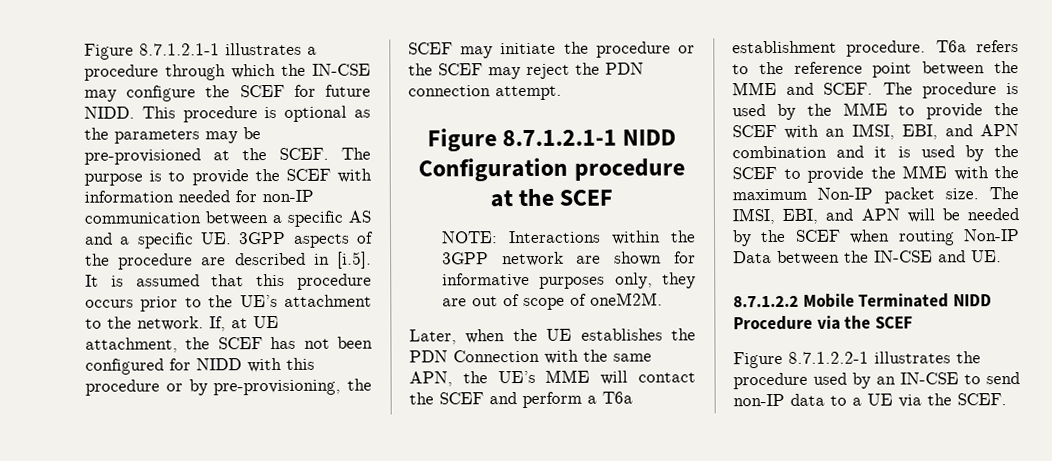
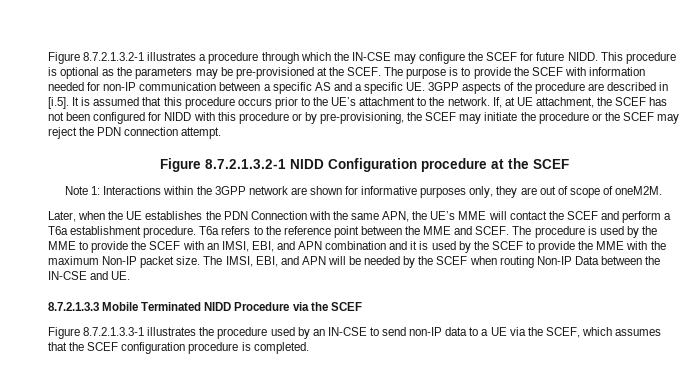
- Figure 8.7.1.2.1-1 illustrates a procedure through which the IN-CSE may configure the SCEF for future NIDD.
+ Figure 8.7.2.1.3.2-1 illustrates a procedure through which the IN-CSE may configure the SCEF for future NIDD.
- Figure 8.7.1.2.1-1 NIDD Configuration procedure at the SCEF
+ Figure 8.7.2.1.3.2-1 NIDD Configuration procedure at the SCEF
- NOTE: Interactions within the 3GPP network are shown for informative purposes only, they are out of scope of oneM2M.
+ Note 1: Interactions within the 3GPP network are shown for informative purposes only, they are out of scope of oneM2M.
- 8.7.1.2.2 Mobile Terminated NIDD Procedure via the SCEF
+ 8.7.2.1.3.3 Mobile Terminated NIDD Procedure via the SCEF
- Figure 8.7.1.2.2-1 illustrates the procedure used by an IN-CSE to send non-IP data to a UE via the SCEF.
+ Figure 8.7.2.1.3.3-1 illustrates the procedure used by an IN-CSE to send non-IP data to a UE via the SCEF, which assumes that the SCEF configuration procedure is completed.

